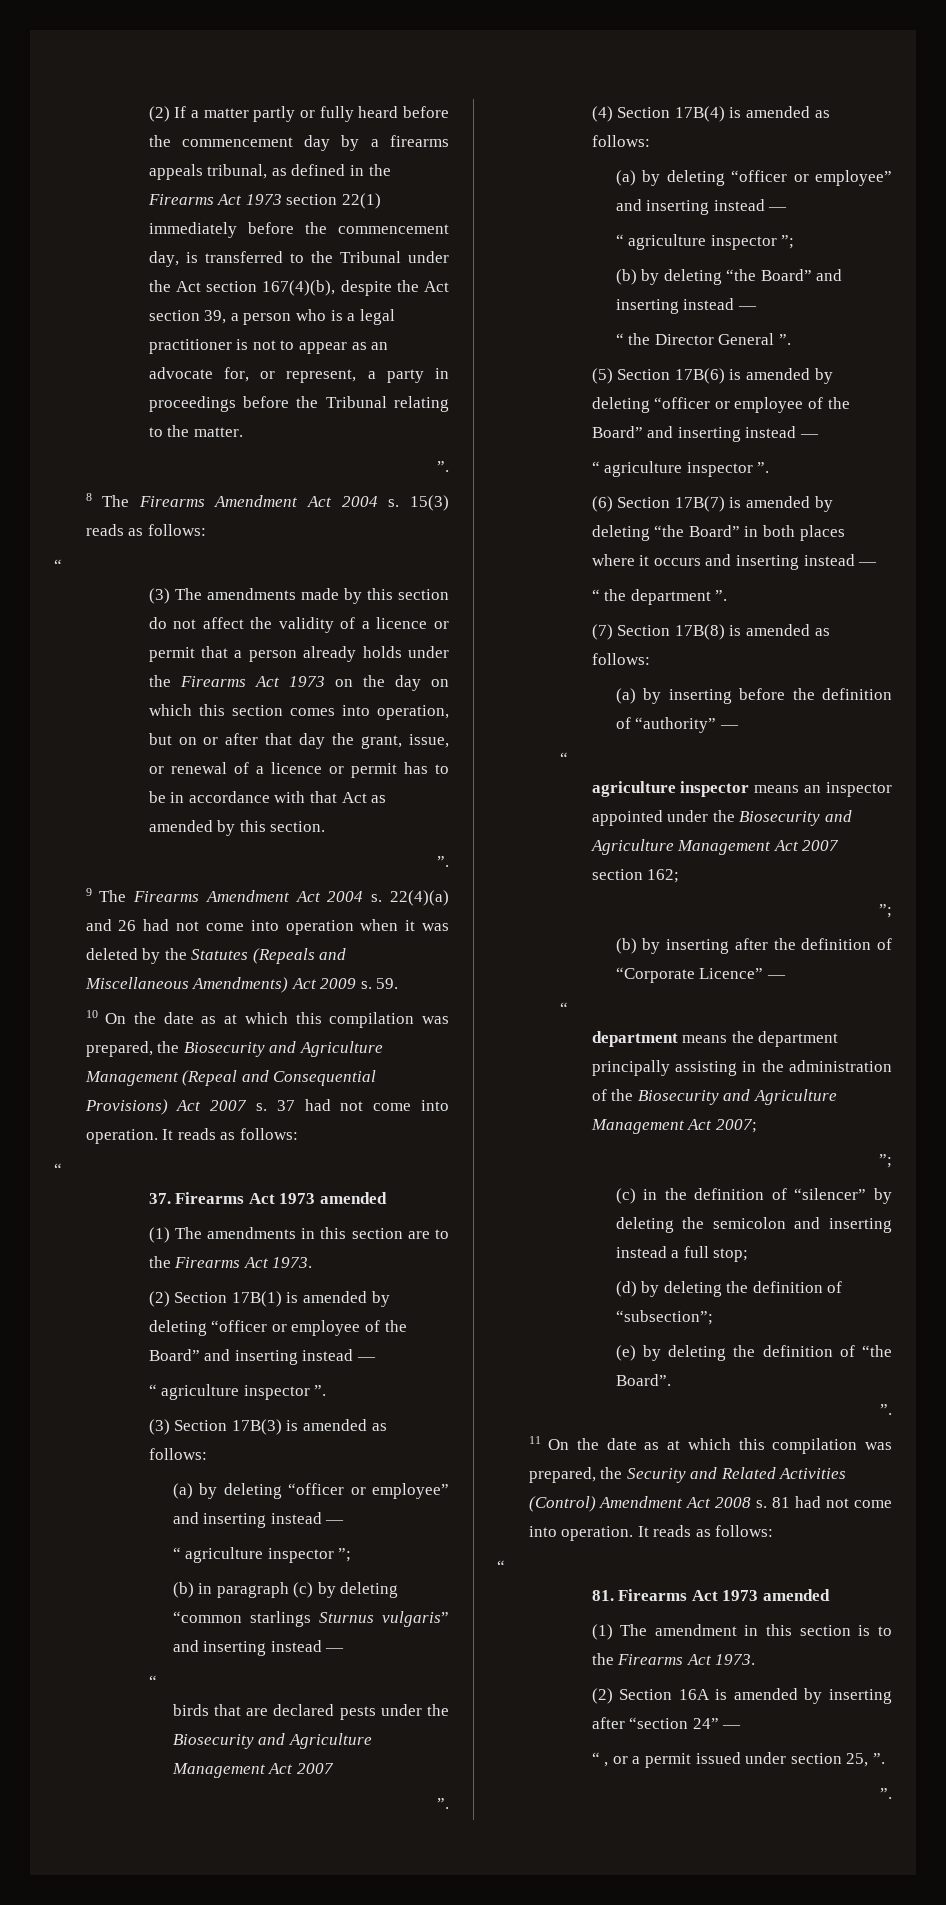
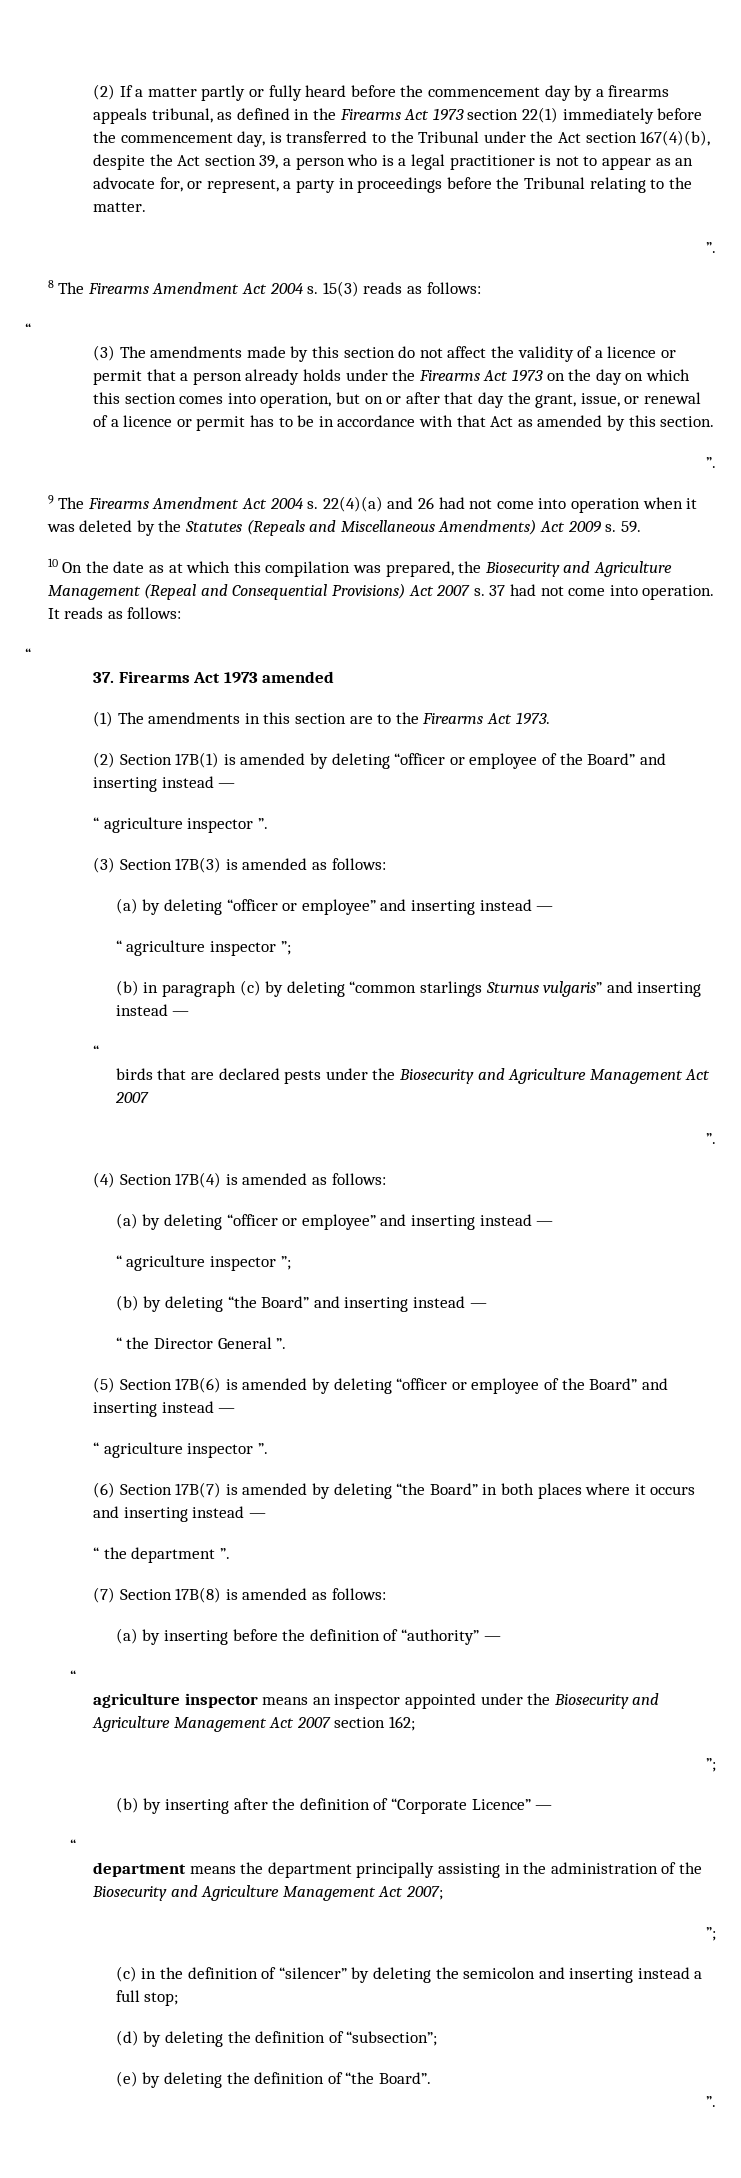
- 11 On the date as at which this compilation was prepared, the Security and Related Activities (Control) Amendment Act 2008 s. 81 had not come into operation. It reads as follows:
- “
- 81. Firearms Act 1973 amended
- (1) The amendment in this section is to the Firearms Act 1973.
- (2) Section 16A is amended by inserting after “section 24” —
- “ , or a permit issued under section 25, ”.
- ”.

